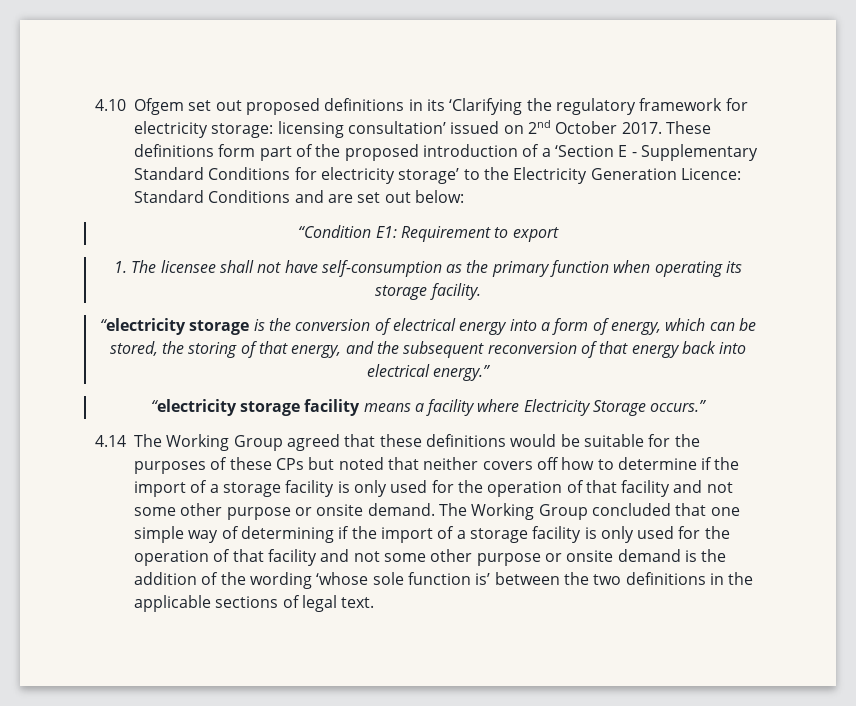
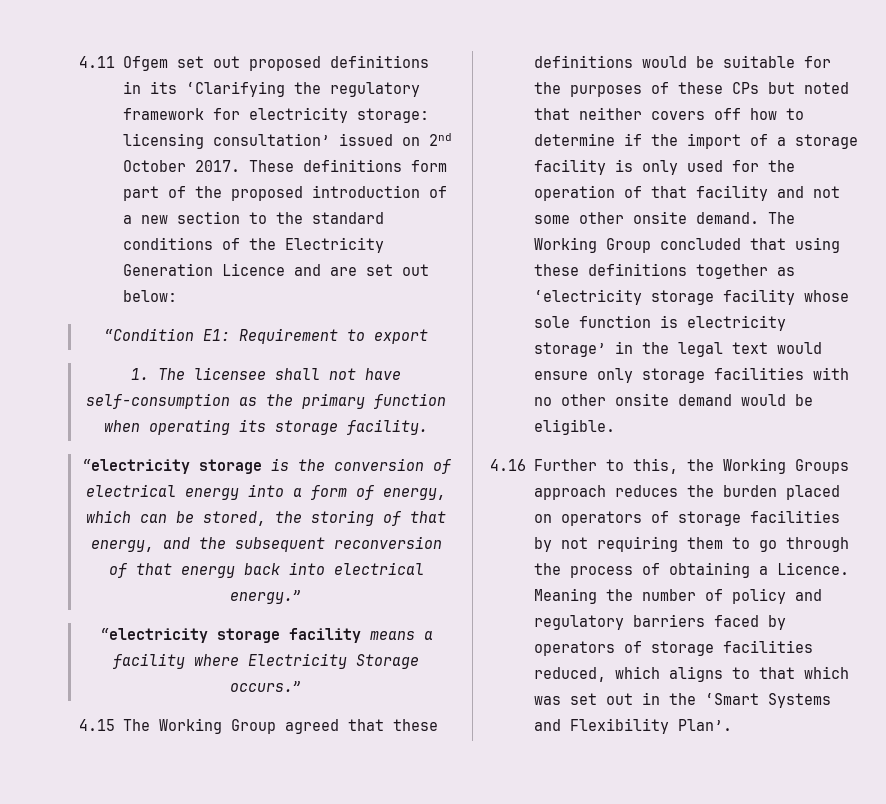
- 4.10 Ofgem set out proposed definitions in its ‘Clarifying the regulatory framework for electricity storage: licensing consultation’ issued on 2nd October 2017.
+ 4.11 Ofgem set out proposed definitions in its ‘Clarifying the regulatory framework for electricity storage: licensing consultation’ issued on 2nd October 2017.
- These definitions form part of the proposed introduction of a ‘Section E - Supplementary Standard Conditions for electricity storage’ to the Electricity Generation Licence: Standard Conditions and are set out below:
+ These definitions form part of the proposed introduction of a new section to the standard conditions of the Electricity Generation Licence and are set out below:
- 4.14 The Working Group agreed that these definitions would be suitable for the purposes of these CPs but noted that neither covers off how to determine if the import of a storage facility is only used for the operation of that facility and not some other purpose or onsite demand.
+ 4.15 The Working Group agreed that these definitions would be suitable for the purposes of these CPs but noted that neither covers off how to determine if the import of a storage facility is only used for the operation of that facility and not some other onsite demand.
- The Working Group concluded that one simple way of determining if the import of a storage facility is only used for the operation of that facility and not some other purpose or onsite demand is the addition of the wording ‘whose sole function is’ between the two definitions in the applicable sections of legal text.
+ The Working Group concluded that using these definitions together as ‘electricity storage facility whose sole function is electricity storage’ in the legal text would ensure only storage facilities with no other onsite demand would be eligible.
+ 4.16 Further to this, the Working Groups approach reduces the burden placed on operators of storage facilities by not requiring them to go through the process of obtaining a Licence. Meaning the number of policy and regulatory barriers faced by operators of storage facilities reduced, which aligns to that which was set out in the ‘Smart Systems and Flexibility Plan’.

